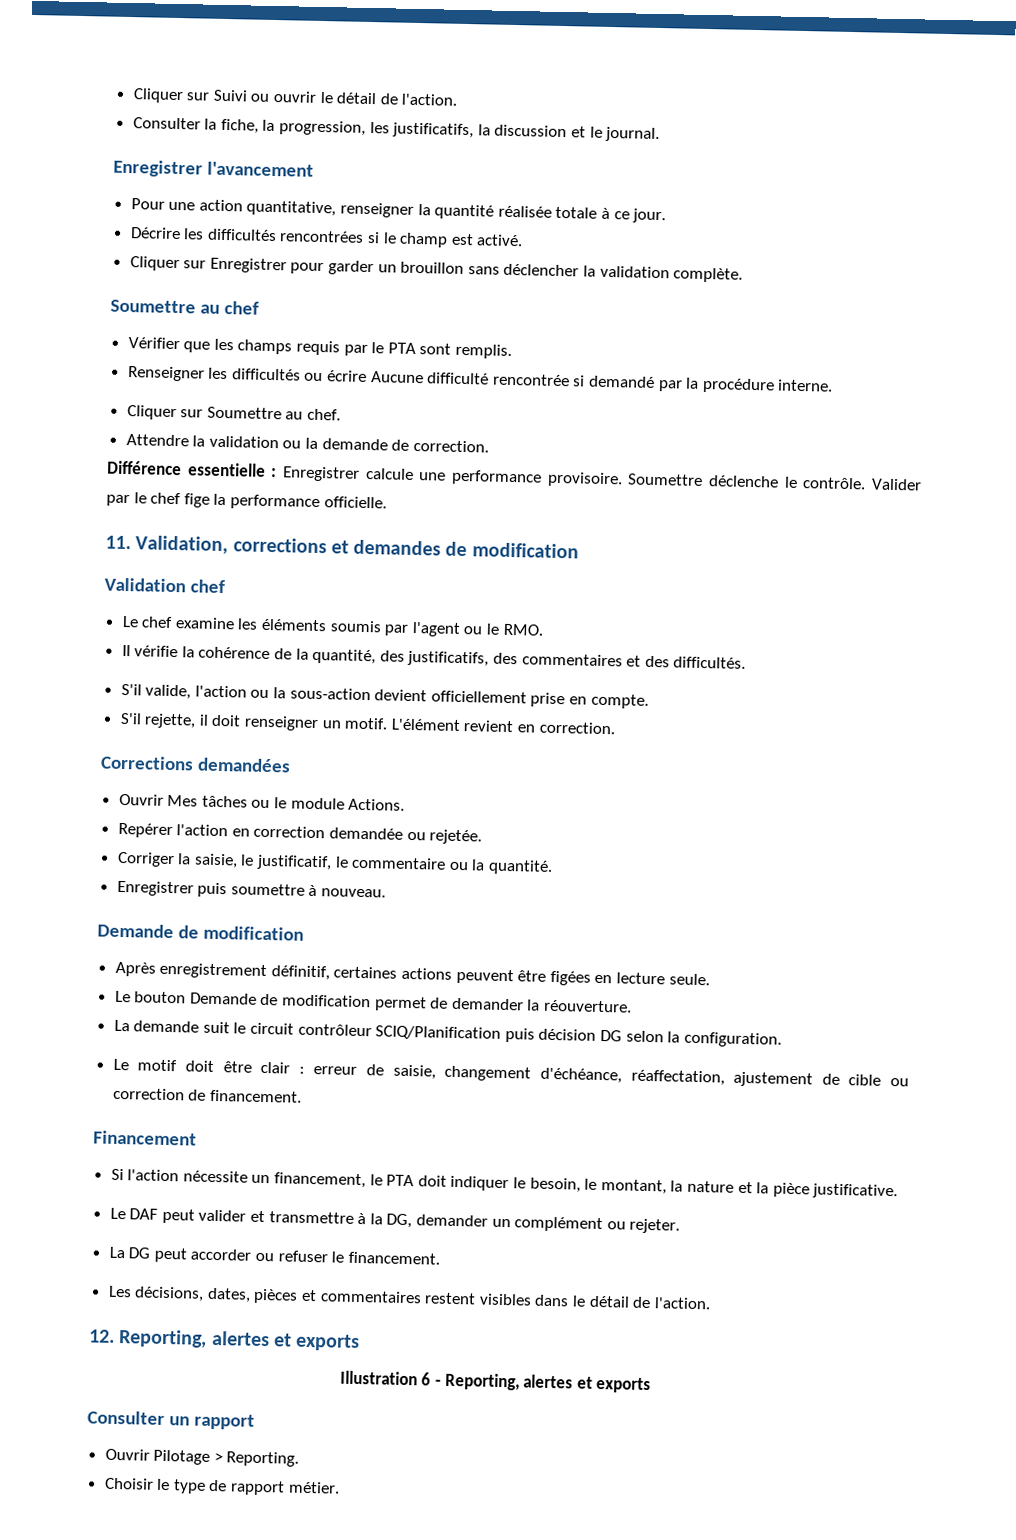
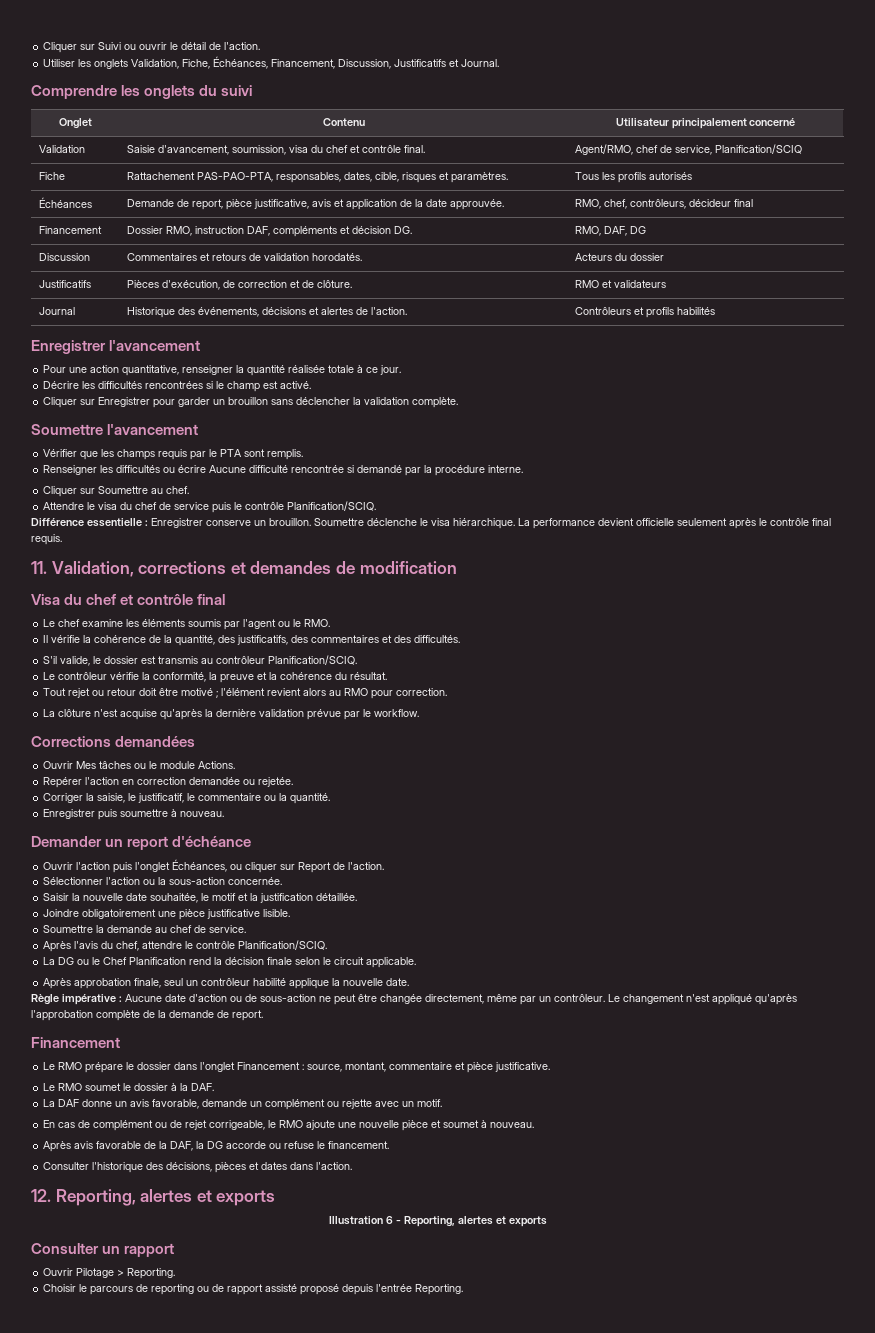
- Consulter la fiche, la progression, les justificatifs, la discussion et le journal.
+ Utiliser les onglets Validation, Fiche, Échéances, Financement, Discussion, Justificatifs et Journal.
+ Comprendre les onglets du suivi
+ Onglet | Contenu | Utilisateur principalement concerné
+ Validation | Saisie d'avancement, soumission, visa du chef et contrôle final. | Agent/RMO, chef de service, Planification/SCIQ
+ Fiche | Rattachement PAS-PAO-PTA, responsables, dates, cible, risques et paramètres. | Tous les profils autorisés
+ Échéances | Demande de report, pièce justificative, avis et application de la date approuvée. | RMO, chef, contrôleurs, décideur final
+ Financement | Dossier RMO, instruction DAF, compléments et décision DG. | RMO, DAF, DG
+ Discussion | Commentaires et retours de validation horodatés. | Acteurs du dossier
+ Justificatifs | Pièces d'exécution, de correction et de clôture. | RMO et validateurs
+ Journal | Historique des événements, décisions et alertes de l'action. | Contrôleurs et profils habilités
- Soumettre au chef
+ Soumettre l'avancement
- Attendre la validation ou la demande de correction.
- Différence essentielle : Enregistrer calcule une performance provisoire. Soumettre déclenche le contrôle. Valider par le chef fige la performance officielle.
+ Attendre le visa du chef de service puis le contrôle Planification/SCIQ.
+ Différence essentielle : Enregistrer conserve un brouillon. Soumettre déclenche le visa hiérarchique. La performance devient officielle seulement après le contrôle final requis.
- Validation chef
+ Visa du chef et contrôle final
- S'il valide, l'action ou la sous-action devient officiellement prise en compte.
- S'il rejette, il doit renseigner un motif. L'élément revient en correction.
+ S'il valide, le dossier est transmis au contrôleur Planification/SCIQ.
+ Le contrôleur vérifie la conformité, la preuve et la cohérence du résultat.
+ Tout rejet ou retour doit être motivé ; l'élément revient alors au RMO pour correction.
+ La clôture n'est acquise qu'après la dernière validation prévue par le workflow.
  Enregistrer puis soumettre à nouveau.
- Demande de modification
- Après enregistrement définitif, certaines actions peuvent être figées en lecture seule.
- Le bouton Demande de modification permet de demander la réouverture.
- La demande suit le circuit contrôleur SCIQ/Planification puis décision DG selon la configuration.
- Le motif doit être clair : erreur de saisie, changement d'échéance, réaffectation, ajustement de cible ou correction de financement.
+ Demander un report d'échéance
+ Ouvrir l'action puis l'onglet Échéances, ou cliquer sur Report de l'action.
+ Sélectionner l'action ou la sous-action concernée.
+ Saisir la nouvelle date souhaitée, le motif et la justification détaillée.
+ Joindre obligatoirement une pièce justificative lisible.
+ Soumettre la demande au chef de service.
+ Après l'avis du chef, attendre le contrôle Planification/SCIQ.
+ La DG ou le Chef Planification rend la décision finale selon le circuit applicable.
+ Après approbation finale, seul un contrôleur habilité applique la nouvelle date.
+ Règle impérative : Aucune date d'action ou de sous-action ne peut être changée directement, même par un contrôleur. Le changement n'est appliqué qu'après l'approbation complète de la demande de report.
  Financement
- Si l'action nécessite un financement, le PTA doit indiquer le besoin, le montant, la nature et la pièce justificative.
- Le DAF peut valider et transmettre à la DG, demander un complément ou rejeter.
- La DG peut accorder ou refuser le financement.
- Les décisions, dates, pièces et commentaires restent visibles dans le détail de l'action.
+ Le RMO prépare le dossier dans l'onglet Financement : source, montant, commentaire et pièce justificative.
+ Le RMO soumet le dossier à la DAF.
+ La DAF donne un avis favorable, demande un complément ou rejette avec un motif.
+ En cas de complément ou de rejet corrigeable, le RMO ajoute une nouvelle pièce et soumet à nouveau.
+ Après avis favorable de la DAF, la DG accorde ou refuse le financement.
+ Consulter l'historique des décisions, pièces et dates dans l'action.
- Choisir le type de rapport métier.
+ Choisir le parcours de reporting ou de rapport assisté proposé depuis l'entrée Reporting.

